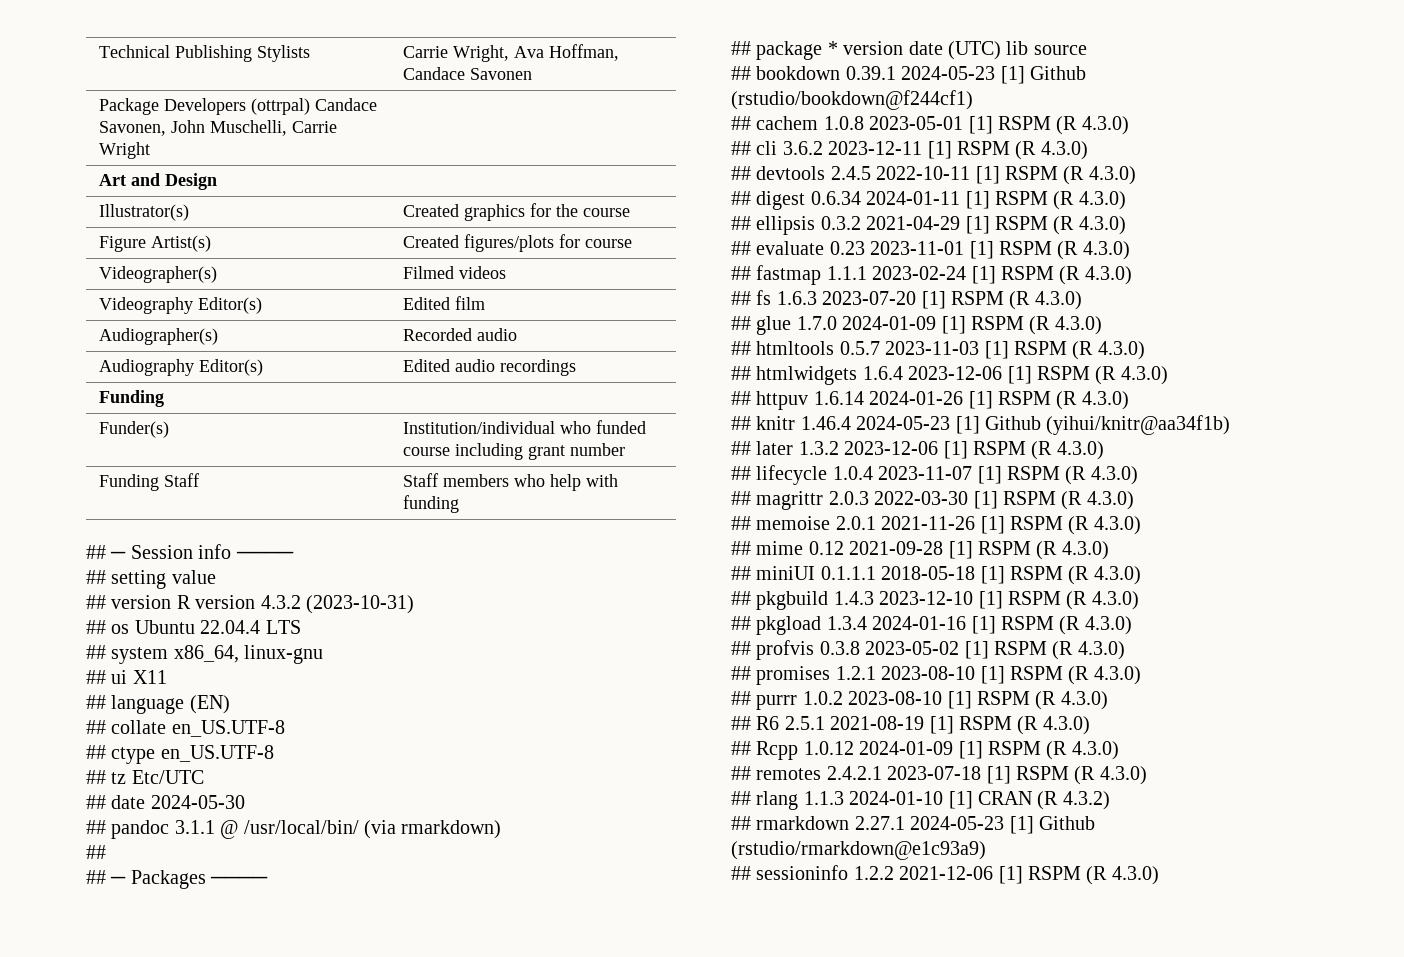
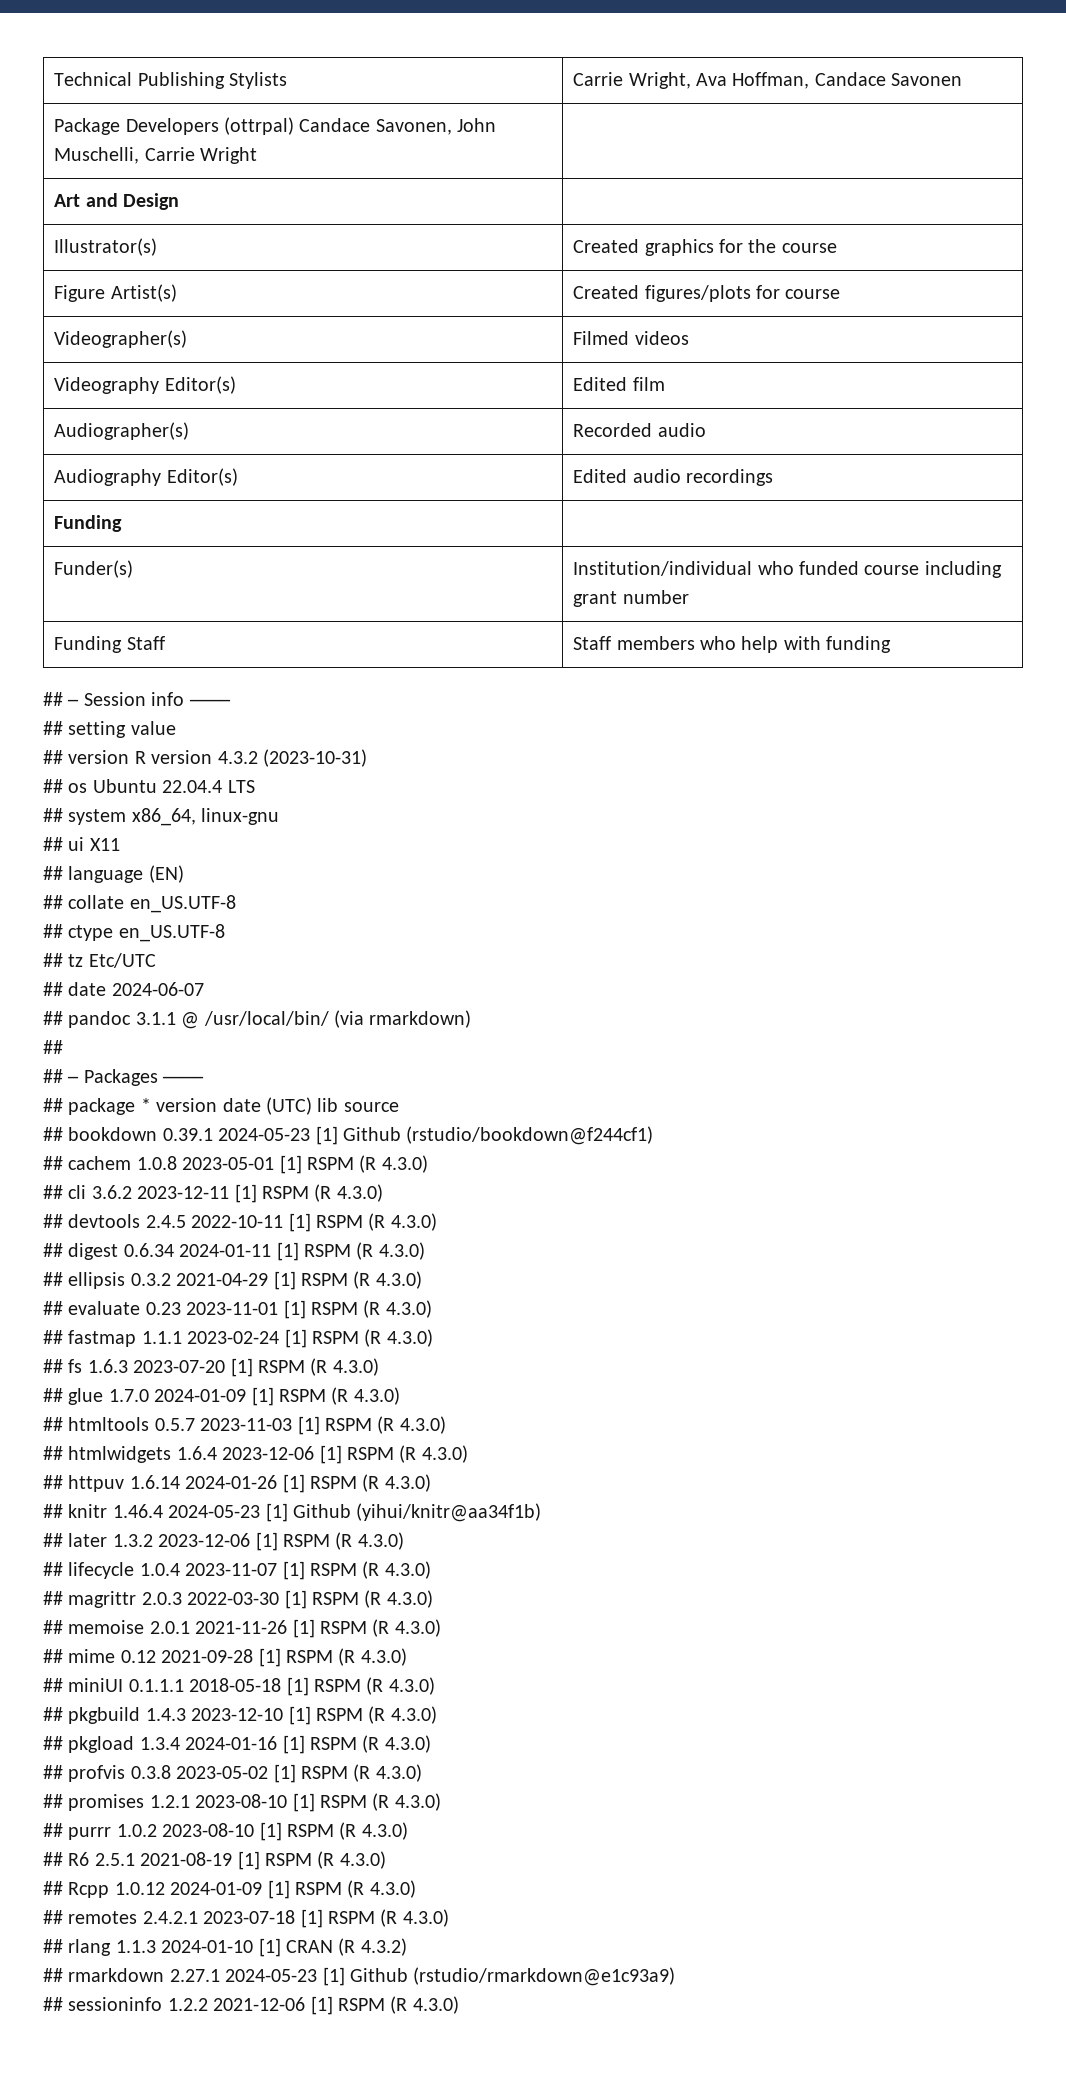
- ## date 2024-05-30
+ ## date 2024-06-07

